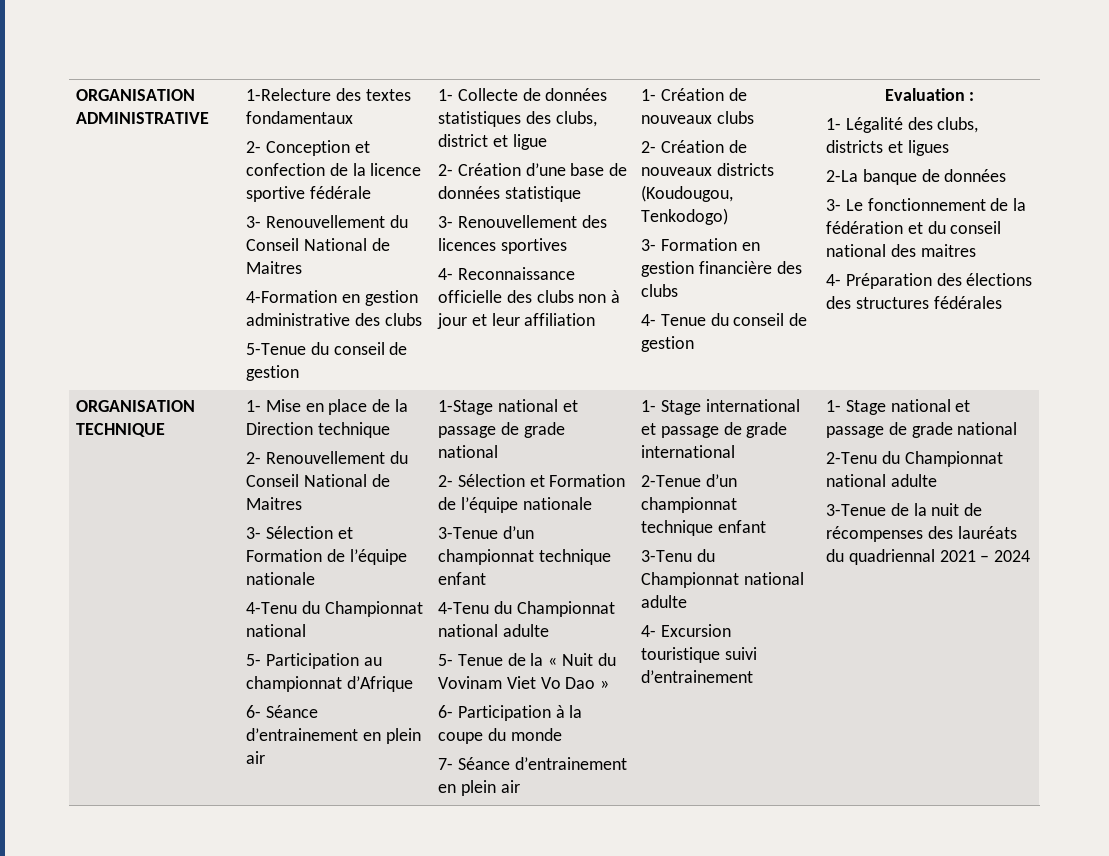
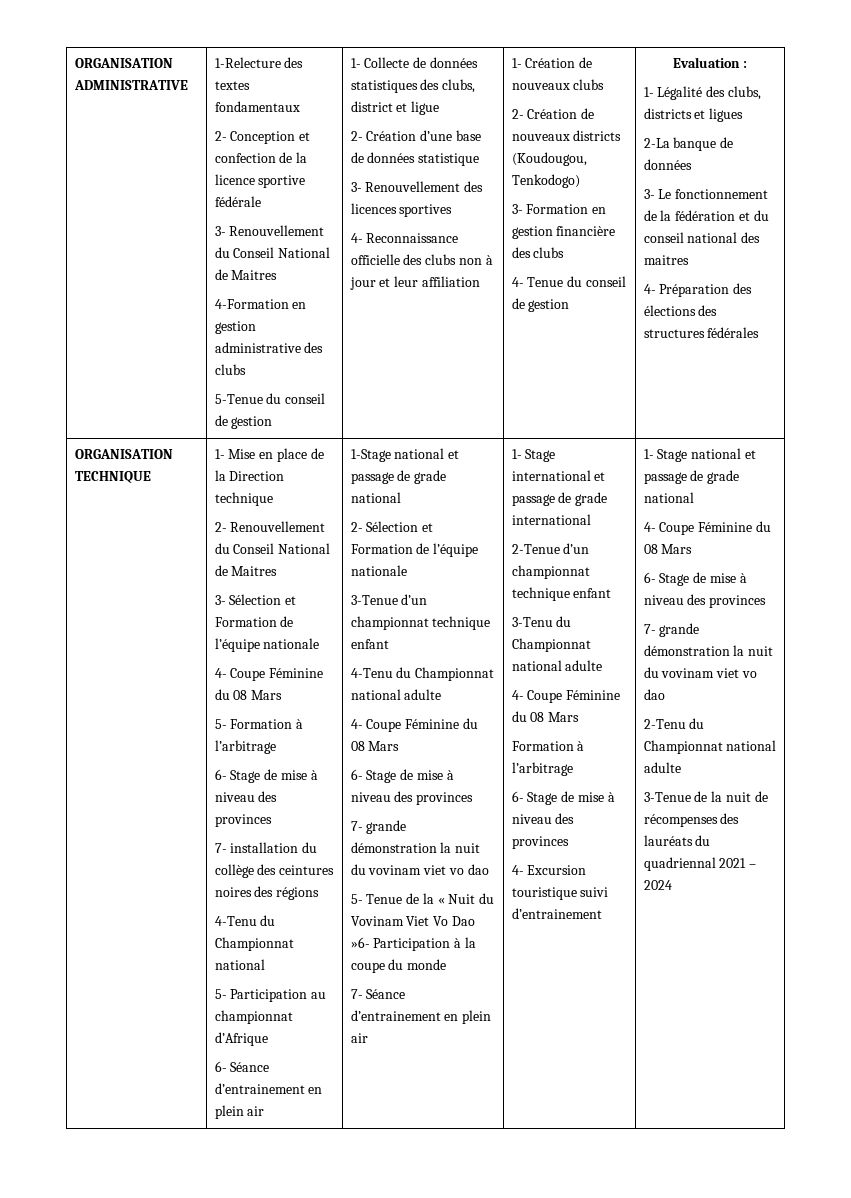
  3- Sélection et Formation de l’équipe nationale
+ 4- Coupe Féminine du 08 Mars
+ 5- Formation à l’arbitrage
+ 6- Stage de mise à niveau des provinces
+ 7- installation du collège des ceintures noires des régions
  4-Tenu du Championnat national adulte
+ 4- Coupe Féminine du 08 Mars
+ 6- Stage de mise à niveau des provinces
+ 7- grande démonstration la nuit du vovinam viet vo dao
- 5- Tenue de la « Nuit du Vovinam Viet Vo Dao »
- 6- Participation à la coupe du monde
+ 5- Tenue de la « Nuit du Vovinam Viet Vo Dao »6- Participation à la coupe du monde
  3-Tenu du Championnat national adulte
+ 4- Coupe Féminine du 08 Mars
+ Formation à l’arbitrage
+ 6- Stage de mise à niveau des provinces
  1- Stage national et passage de grade national
+ 4- Coupe Féminine du 08 Mars
+ 6- Stage de mise à niveau des provinces
+ 7- grande démonstration la nuit du vovinam viet vo dao

